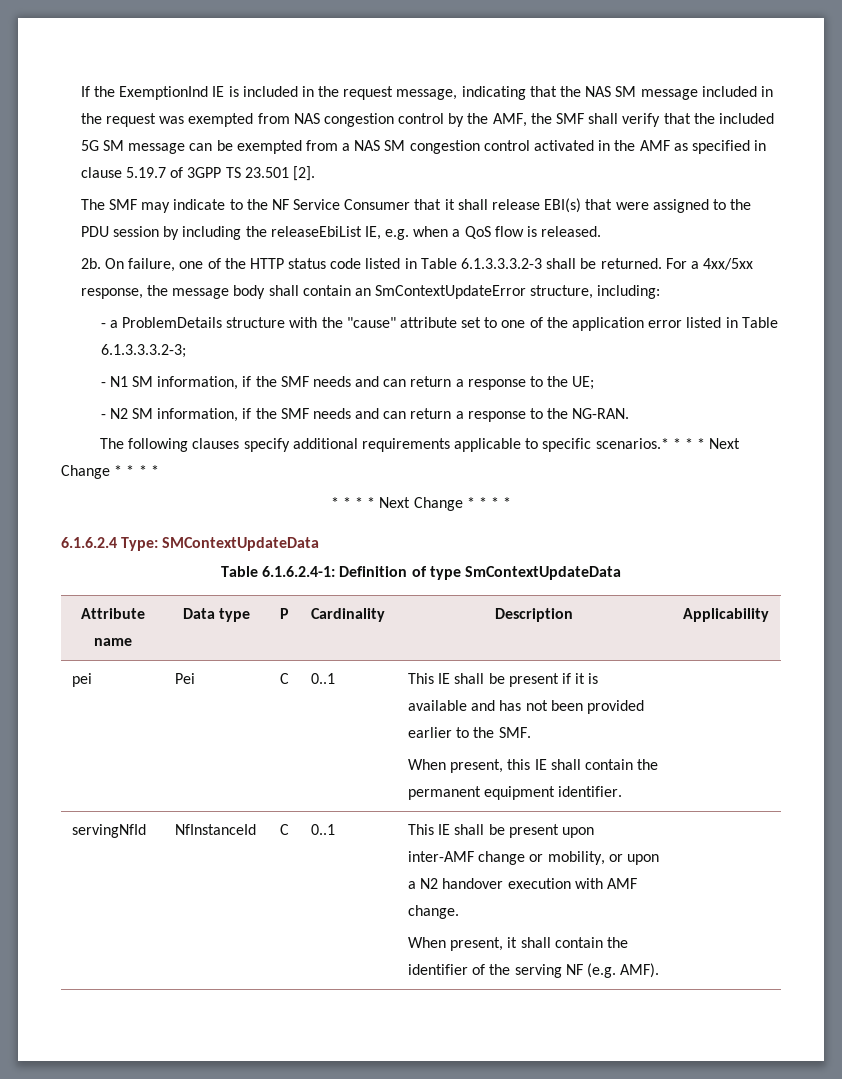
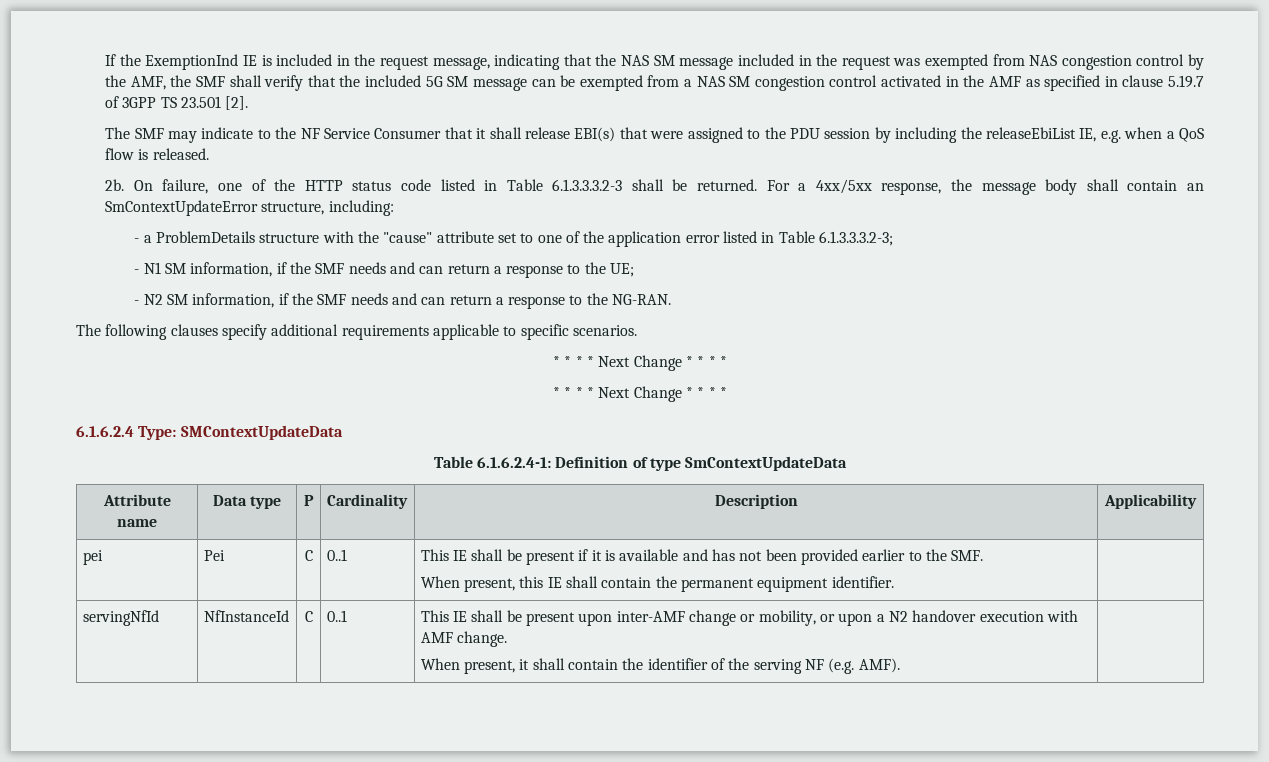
- The following clauses specify additional requirements applicable to specific scenarios.* * * * Next Change * * * *
+ The following clauses specify additional requirements applicable to specific scenarios.
+ * * * * Next Change * * * *

